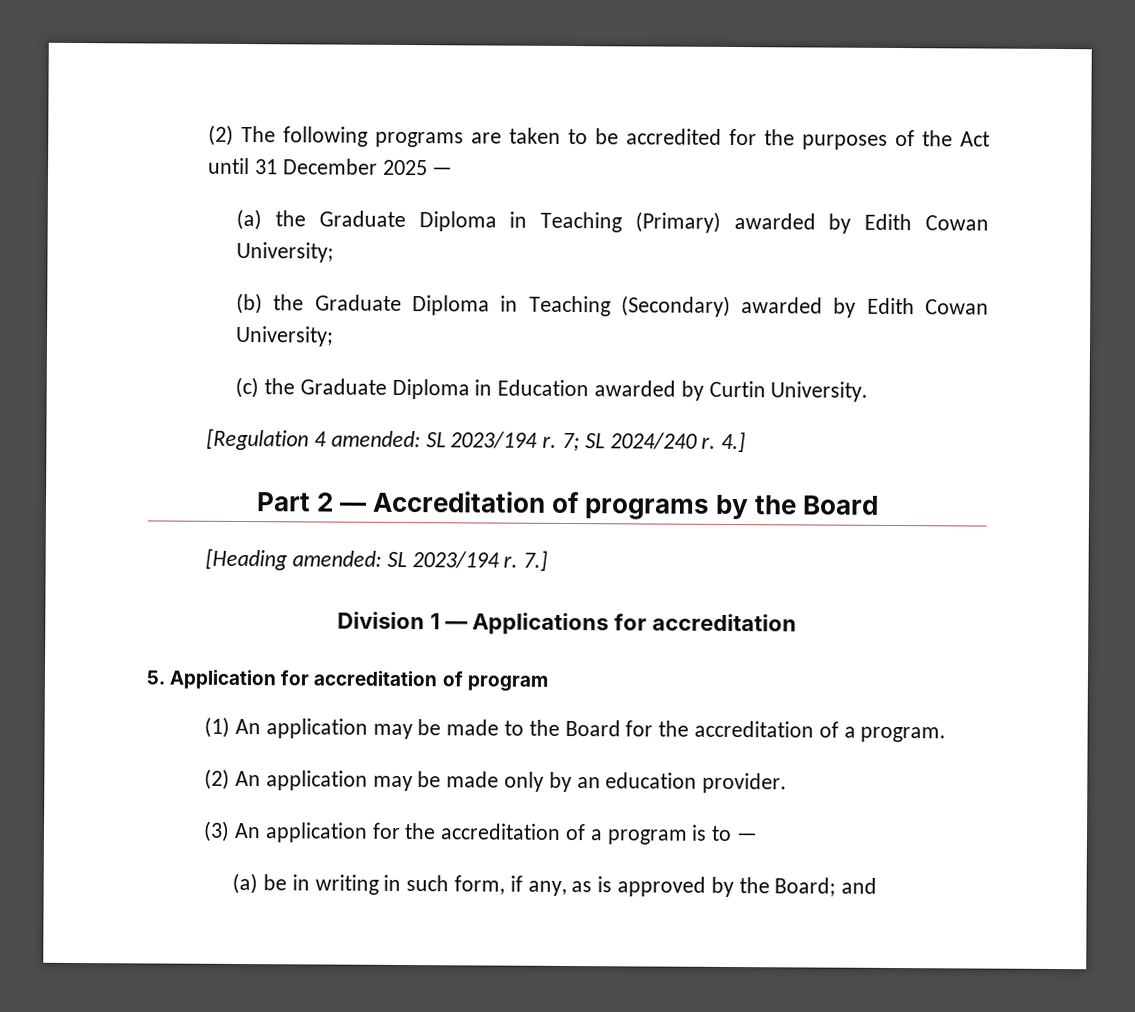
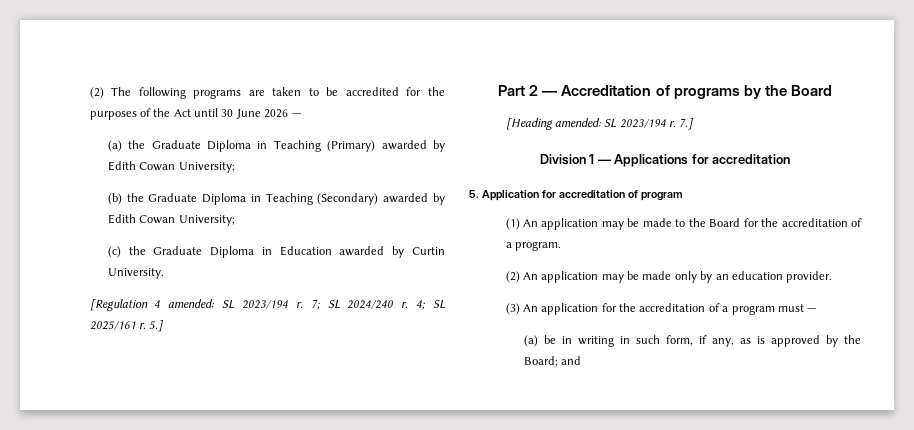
- (2) The following programs are taken to be accredited for the purposes of the Act until 31 December 2025 —
+ (2) The following programs are taken to be accredited for the purposes of the Act until 30 June 2026 —
- 4.]
+ 4; SL 2025/161 r. 5.]
- (3) An application for the accreditation of a program is to —
+ (3) An application for the accreditation of a program must —

